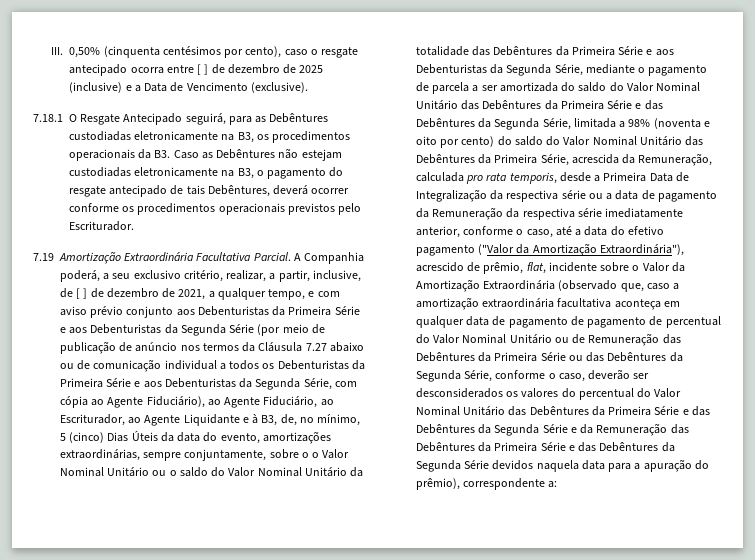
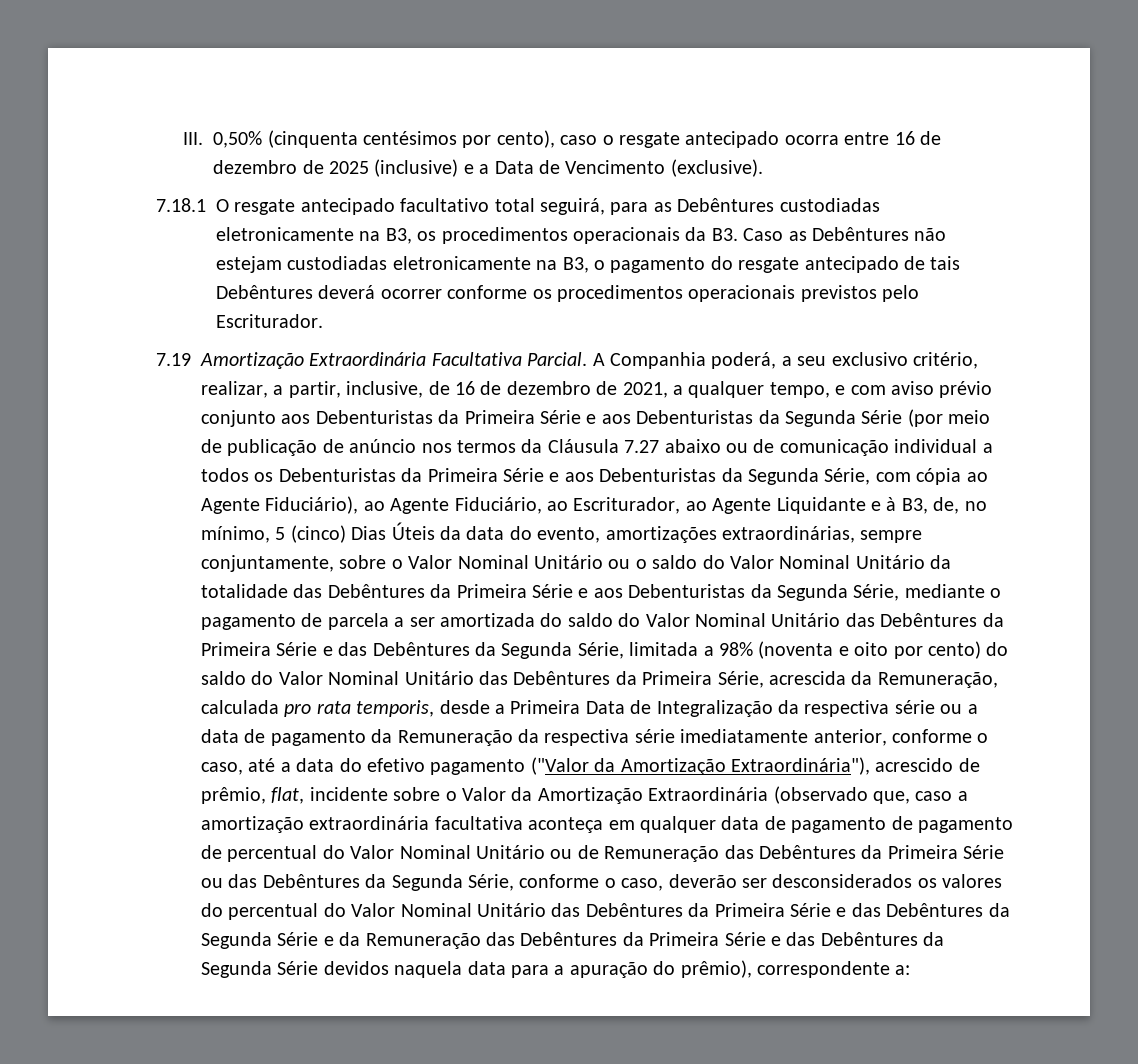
- III. 0,50% (cinquenta centésimos por cento), caso o resgate antecipado ocorra entre [ ] de dezembro de 2025 (inclusive) e a Data de Vencimento (exclusive).
+ III. 0,50% (cinquenta centésimos por cento), caso o resgate antecipado ocorra entre 16 de dezembro de 2025 (inclusive) e a Data de Vencimento (exclusive).
- 7.18.1 O Resgate Antecipado seguirá, para as Debêntures custodiadas eletronicamente na B3, os procedimentos operacionais da B3. Caso as Debêntures não estejam custodiadas eletronicamente na B3, o pagamento do resgate antecipado de tais Debêntures, deverá ocorrer conforme os procedimentos operacionais previstos pelo Escriturador.
+ 7.18.1 O resgate antecipado facultativo total seguirá, para as Debêntures custodiadas eletronicamente na B3, os procedimentos operacionais da B3. Caso as Debêntures não estejam custodiadas eletronicamente na B3, o pagamento do resgate antecipado de tais Debêntures deverá ocorrer conforme os procedimentos operacionais previstos pelo Escriturador.
- A Companhia poderá, a seu exclusivo critério, realizar, a partir, inclusive, de [ ] de dezembro de 2021, a qualquer tempo, e com aviso prévio conjunto aos Debenturistas da Primeira Série e aos Debenturistas da Segunda Série (por meio de publicação de anúncio nos termos da Cláusula 7.27 abaixo ou de comunicação individual a todos os Debenturistas da Primeira Série e aos Debenturistas da Segunda Série, com cópia ao Agente Fiduciário), ao Agente Fiduciário, ao Escriturador, ao Agente Liquidante e à B3, de, no mínimo, 5 (cinco) Dias Úteis da data do evento, amortizações extraordinárias, sempre conjuntamente, sobre o o Valor Nominal Unitário ou o saldo do Valor Nominal Unitário da totalidade das Debêntures da Primeira Série e aos Debenturistas da Segunda Série, mediante o pagamento de parcela a ser amortizada do saldo do Valor Nominal Unitário das Debêntures da Primeira Série e das Debêntures da Segunda Série, limitada a 98% (noventa e oito por cento) do saldo do Valor Nominal Unitário das Debêntures da Primeira Série, acrescida da Remuneração, calculada pro rata temporis, desde a Primeira Data de Integralização da respectiva série ou a data de pagamento da Remuneração da respectiva série imediatamente anterior, conforme o caso, até a data do efetivo pagamento ("Valor da Amortização Extraordinária"), acrescido de prêmio, flat, incidente sobre o Valor da Amortização Extraordinária (observado que, caso a amortização extraordinária facultativa aconteça em qualquer data de pagamento de pagamento de percentual do Valor Nominal Unitário ou de Remuneração das Debêntures da Primeira Série ou das Debêntures da Segunda Série, conforme o caso, deverão ser desconsiderados os valores do percentual do Valor Nominal Unitário das Debêntures da Primeira Série e das Debêntures da Segunda Série e da Remuneração das Debêntures da Primeira Série e das Debêntures da Segunda Série devidos naquela data para a apuração do prêmio), correspondente a:
+ A Companhia poderá, a seu exclusivo critério, realizar, a partir, inclusive, de 16 de dezembro de 2021, a qualquer tempo, e com aviso prévio conjunto aos Debenturistas da Primeira Série e aos Debenturistas da Segunda Série (por meio de publicação de anúncio nos termos da Cláusula 7.27 abaixo ou de comunicação individual a todos os Debenturistas da Primeira Série e aos Debenturistas da Segunda Série, com cópia ao Agente Fiduciário), ao Agente Fiduciário, ao Escriturador, ao Agente Liquidante e à B3, de, no mínimo, 5 (cinco) Dias Úteis da data do evento, amortizações extraordinárias, sempre conjuntamente, sobre o Valor Nominal Unitário ou o saldo do Valor Nominal Unitário da totalidade das Debêntures da Primeira Série e aos Debenturistas da Segunda Série, mediante o pagamento de parcela a ser amortizada do saldo do Valor Nominal Unitário das Debêntures da Primeira Série e das Debêntures da Segunda Série, limitada a 98% (noventa e oito por cento) do saldo do Valor Nominal Unitário das Debêntures da Primeira Série, acrescida da Remuneração, calculada pro rata temporis, desde a Primeira Data de Integralização da respectiva série ou a data de pagamento da Remuneração da respectiva série imediatamente anterior, conforme o caso, até a data do efetivo pagamento ("Valor da Amortização Extraordinária"), acrescido de prêmio, flat, incidente sobre o Valor da Amortização Extraordinária (observado que, caso a amortização extraordinária facultativa aconteça em qualquer data de pagamento de pagamento de percentual do Valor Nominal Unitário ou de Remuneração das Debêntures da Primeira Série ou das Debêntures da Segunda Série, conforme o caso, deverão ser desconsiderados os valores do percentual do Valor Nominal Unitário das Debêntures da Primeira Série e das Debêntures da Segunda Série e da Remuneração das Debêntures da Primeira Série e das Debêntures da Segunda Série devidos naquela data para a apuração do prêmio), correspondente a:

